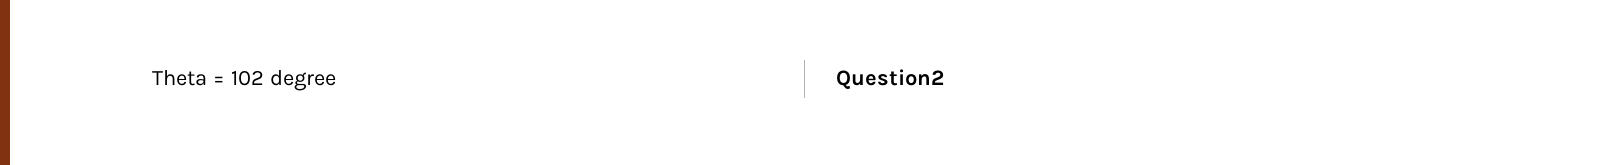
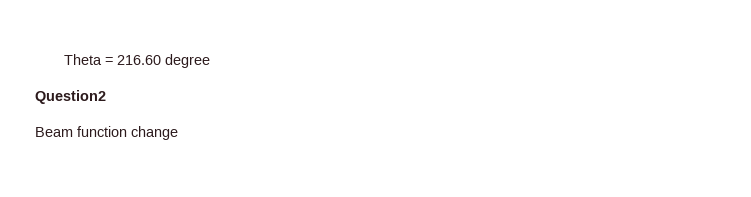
- Theta = 102 degree
+ Theta = 216.60 degree
+ Beam function change

